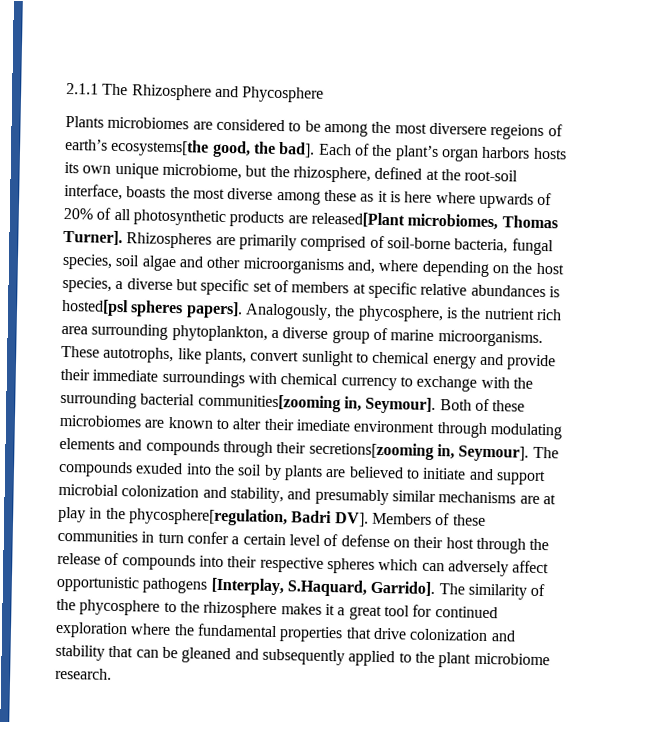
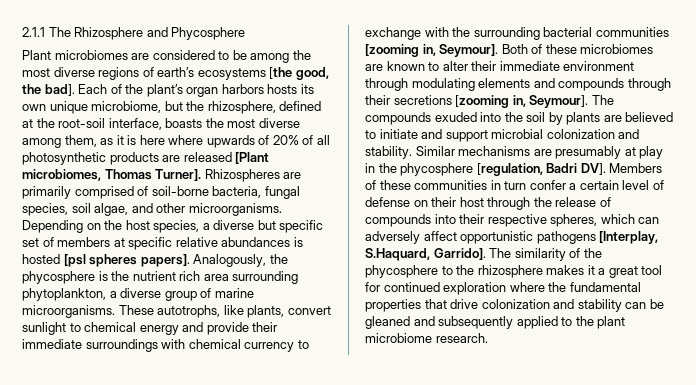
- Plants microbiomes are considered to be among the most diversere regeions of earth’s ecosystems[the good, the bad].
+ Plant microbiomes are considered to be among the most diverse regions of earth’s ecosystems [the good, the bad].
- Each of the plant’s organ harbors hosts its own unique microbiome, but the rhizosphere, defined at the root-soil interface, boasts the most diverse among these as it is here where upwards of 20% of all photosynthetic products are released[Plant microbiomes, Thomas Turner].
+ Each of the plant’s organ harbors hosts its own unique microbiome, but the rhizosphere, defined at the root-soil interface, boasts the most diverse among them, as it is here where upwards of 20% of all photosynthetic products are released [Plant microbiomes, Thomas Turner].
- Rhizospheres are primarily comprised of soil-borne bacteria, fungal species, soil algae and other microorganisms and, where depending on the host species, a diverse but specific set of members at specific relative abundances is hosted[psl spheres papers].
+ Rhizospheres are primarily comprised of soil-borne bacteria, fungal species, soil algae, and other microorganisms. Depending on the host species, a diverse but specific set of members at specific relative abundances is hosted [psl spheres papers].
- Analogously, the phycosphere, is the nutrient rich area surrounding phytoplankton, a diverse group of marine microorganisms.
+ Analogously, the phycosphere is the nutrient rich area surrounding phytoplankton, a diverse group of marine microorganisms.
- These autotrophs, like plants, convert sunlight to chemical energy and provide their immediate surroundings with chemical currency to exchange with the surrounding bacterial communities[zooming in, Seymour].
+ These autotrophs, like plants, convert sunlight to chemical energy and provide their immediate surroundings with chemical currency to exchange with the surrounding bacterial communities [zooming in, Seymour].
- Both of these microbiomes are known to alter their imediate environment through modulating elements and compounds through their secretions[zooming in, Seymour].
+ Both of these microbiomes are known to alter their immediate environment through modulating elements and compounds through their secretions [zooming in, Seymour].
- The compounds exuded into the soil by plants are believed to initiate and support microbial colonization and stability, and presumably similar mechanisms are at play in the phycosphere[regulation, Badri DV]. Members of these communities in turn confer a certain level of defense on their host through the release of compounds into their respective spheres which can adversely affect opportunistic pathogens [Interplay, S.Haquard, Garrido].
+ The compounds exuded into the soil by plants are believed to initiate and support microbial colonization and stability. Similar mechanisms are presumably at play in the phycosphere [regulation, Badri DV]. Members of these communities in turn confer a certain level of defense on their host through the release of compounds into their respective spheres, which can adversely affect opportunistic pathogens [Interplay, S.Haquard, Garrido].
- The similarity of the phycosphere to the rhizosphere makes it a great tool for continued exploration where the fundamental properties that drive colonization and stability that can be gleaned and subsequently applied to the plant microbiome research.
+ The similarity of the phycosphere to the rhizosphere makes it a great tool for continued exploration where the fundamental properties that drive colonization and stability can be gleaned and subsequently applied to the plant microbiome research.

